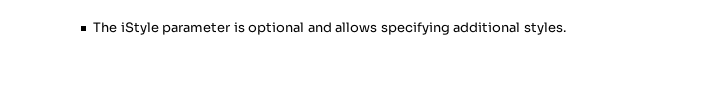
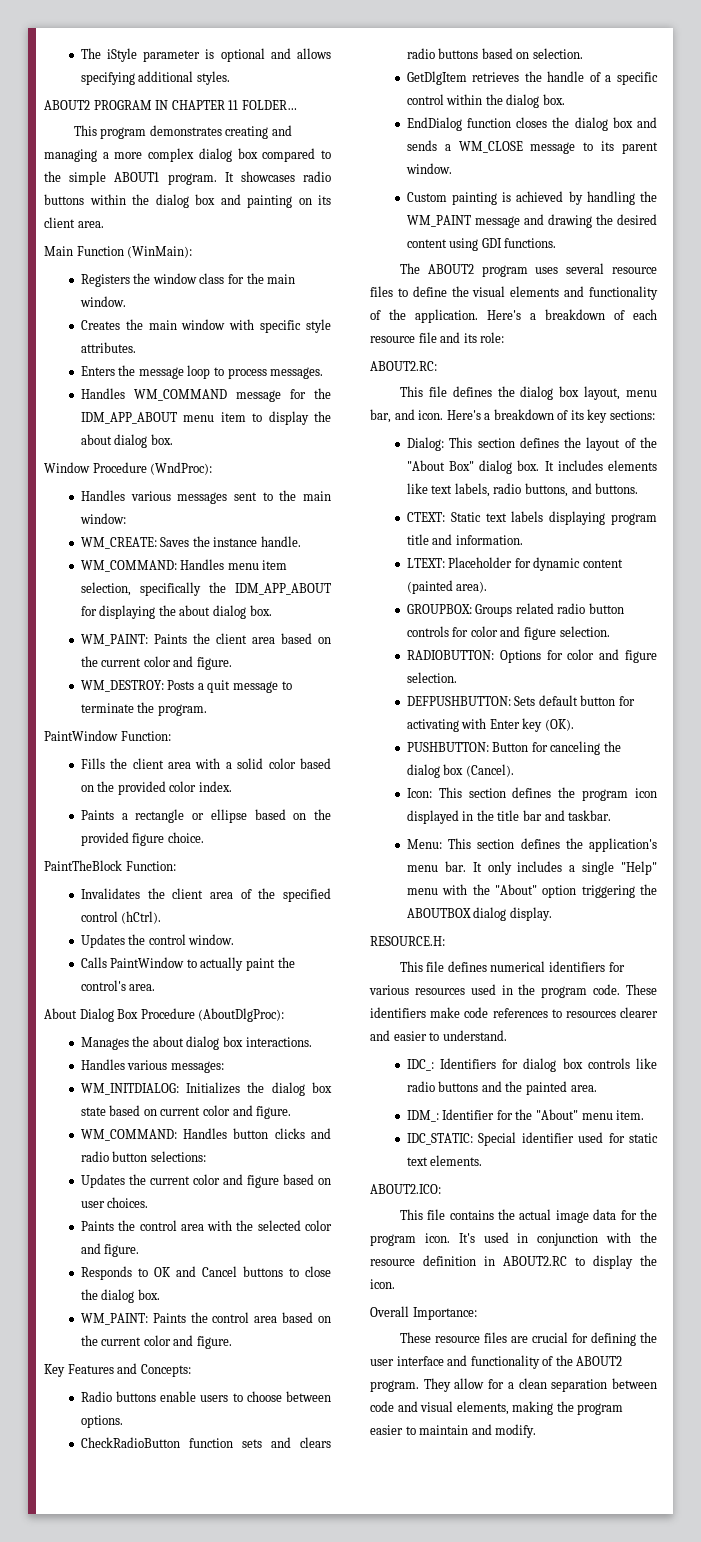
+ ABOUT2 PROGRAM IN CHAPTER 11 FOLDER…
+ This program demonstrates creating and managing a more complex dialog box compared to the simple ABOUT1 program. It showcases radio buttons within the dialog box and painting on its client area.
+ Main Function (WinMain):
+ Registers the window class for the main window.
+ Creates the main window with specific style attributes.
+ Enters the message loop to process messages.
+ Handles WM_COMMAND message for the IDM_APP_ABOUT menu item to display the about dialog box.
+ Window Procedure (WndProc):
+ Handles various messages sent to the main window:
+ WM_CREATE: Saves the instance handle.
+ WM_COMMAND: Handles menu item selection, specifically the IDM_APP_ABOUT for displaying the about dialog box.
+ WM_PAINT: Paints the client area based on the current color and figure.
+ WM_DESTROY: Posts a quit message to terminate the program.
+ PaintWindow Function:
+ Fills the client area with a solid color based on the provided color index.
+ Paints a rectangle or ellipse based on the provided figure choice.
+ PaintTheBlock Function:
+ Invalidates the client area of the specified control (hCtrl).
+ Updates the control window.
+ Calls PaintWindow to actually paint the control's area.
+ About Dialog Box Procedure (AboutDlgProc):
+ Manages the about dialog box interactions.
+ Handles various messages:
+ WM_INITDIALOG: Initializes the dialog box state based on current color and figure.
+ WM_COMMAND: Handles button clicks and radio button selections:
+ Updates the current color and figure based on user choices.
+ Paints the control area with the selected color and figure.
+ Responds to OK and Cancel buttons to close the dialog box.
+ WM_PAINT: Paints the control area based on the current color and figure.
+ Key Features and Concepts:
+ Radio buttons enable users to choose between options.
+ CheckRadioButton function sets and clears radio buttons based on selection.
+ GetDlgItem retrieves the handle of a specific control within the dialog box.
+ EndDialog function closes the dialog box and sends a WM_CLOSE message to its parent window.
+ Custom painting is achieved by handling the WM_PAINT message and drawing the desired content using GDI functions.
+ The ABOUT2 program uses several resource files to define the visual elements and functionality of the application. Here's a breakdown of each resource file and its role:
+ ABOUT2.RC:
+ This file defines the dialog box layout, menu bar, and icon. Here's a breakdown of its key sections:
+ Dialog: This section defines the layout of the "About Box" dialog box. It includes elements like text labels, radio buttons, and buttons.
+ CTEXT: Static text labels displaying program title and information.
+ LTEXT: Placeholder for dynamic content (painted area).
+ GROUPBOX: Groups related radio button controls for color and figure selection.
+ RADIOBUTTON: Options for color and figure selection.
+ DEFPUSHBUTTON: Sets default button for activating with Enter key (OK).
+ PUSHBUTTON: Button for canceling the dialog box (Cancel).
+ Icon: This section defines the program icon displayed in the title bar and taskbar.
+ Menu: This section defines the application's menu bar. It only includes a single "Help" menu with the "About" option triggering the ABOUTBOX dialog display.
+ RESOURCE.H:
+ This file defines numerical identifiers for various resources used in the program code. These identifiers make code references to resources clearer and easier to understand.
+ IDC_: Identifiers for dialog box controls like radio buttons and the painted area.
+ IDM_: Identifier for the "About" menu item.
+ IDC_STATIC: Special identifier used for static text elements.
+ ABOUT2.ICO:
+ This file contains the actual image data for the program icon. It's used in conjunction with the resource definition in ABOUT2.RC to display the icon.
+ Overall Importance:
+ These resource files are crucial for defining the user interface and functionality of the ABOUT2 program. They allow for a clean separation between code and visual elements, making the program easier to maintain and modify.

